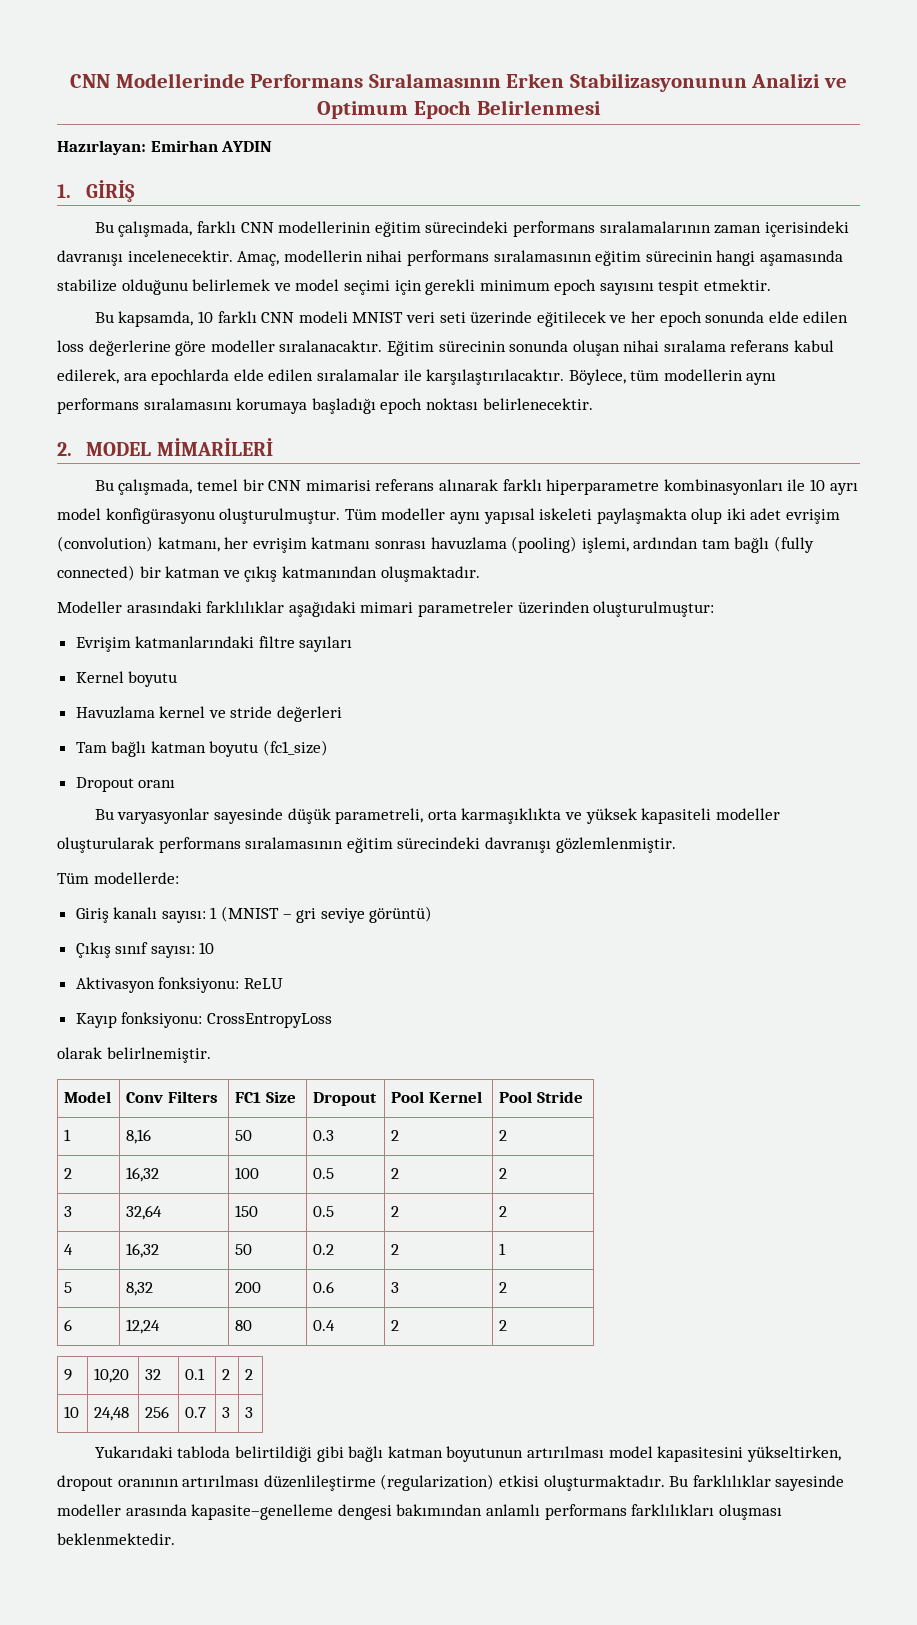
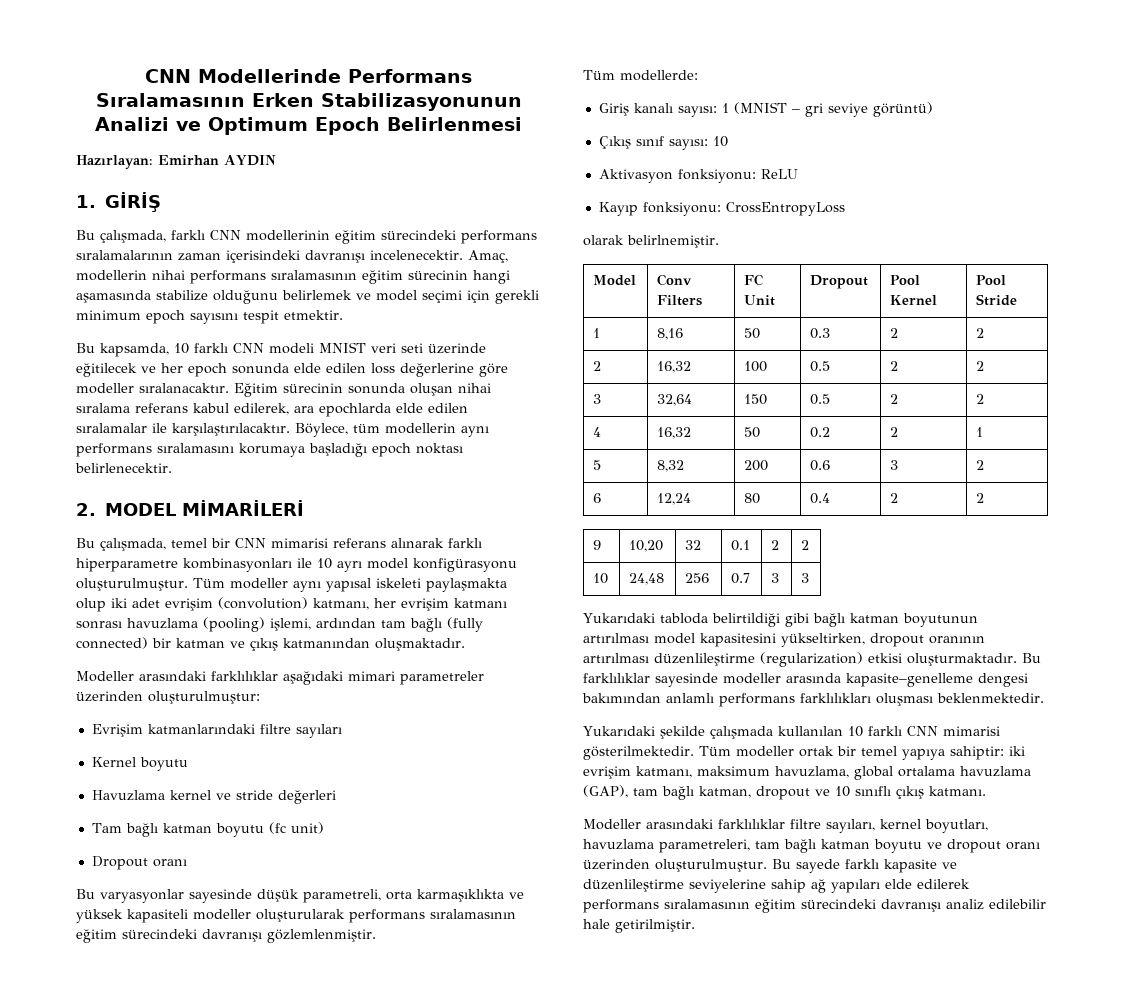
- Tam bağlı katman boyutu (fc1_size)
+ Tam bağlı katman boyutu (fc unit)
- Model | Conv Filters | FC1 Size | Dropout | Pool Kernel | Pool Stride
+ Model | Conv Filters | FC Unit | Dropout | Pool Kernel | Pool Stride
+ Yukarıdaki şekilde çalışmada kullanılan 10 farklı CNN mimarisi gösterilmektedir. Tüm modeller ortak bir temel yapıya sahiptir: iki evrişim katmanı, maksimum havuzlama, global ortalama havuzlama (GAP), tam bağlı katman, dropout ve 10 sınıflı çıkış katmanı.
+ Modeller arasındaki farklılıklar filtre sayıları, kernel boyutları, havuzlama parametreleri, tam bağlı katman boyutu ve dropout oranı üzerinden oluşturulmuştur. Bu sayede farklı kapasite ve düzenlileştirme seviyelerine sahip ağ yapıları elde edilerek performans sıralamasının eğitim sürecindeki davranışı analiz edilebilir hale getirilmiştir.

